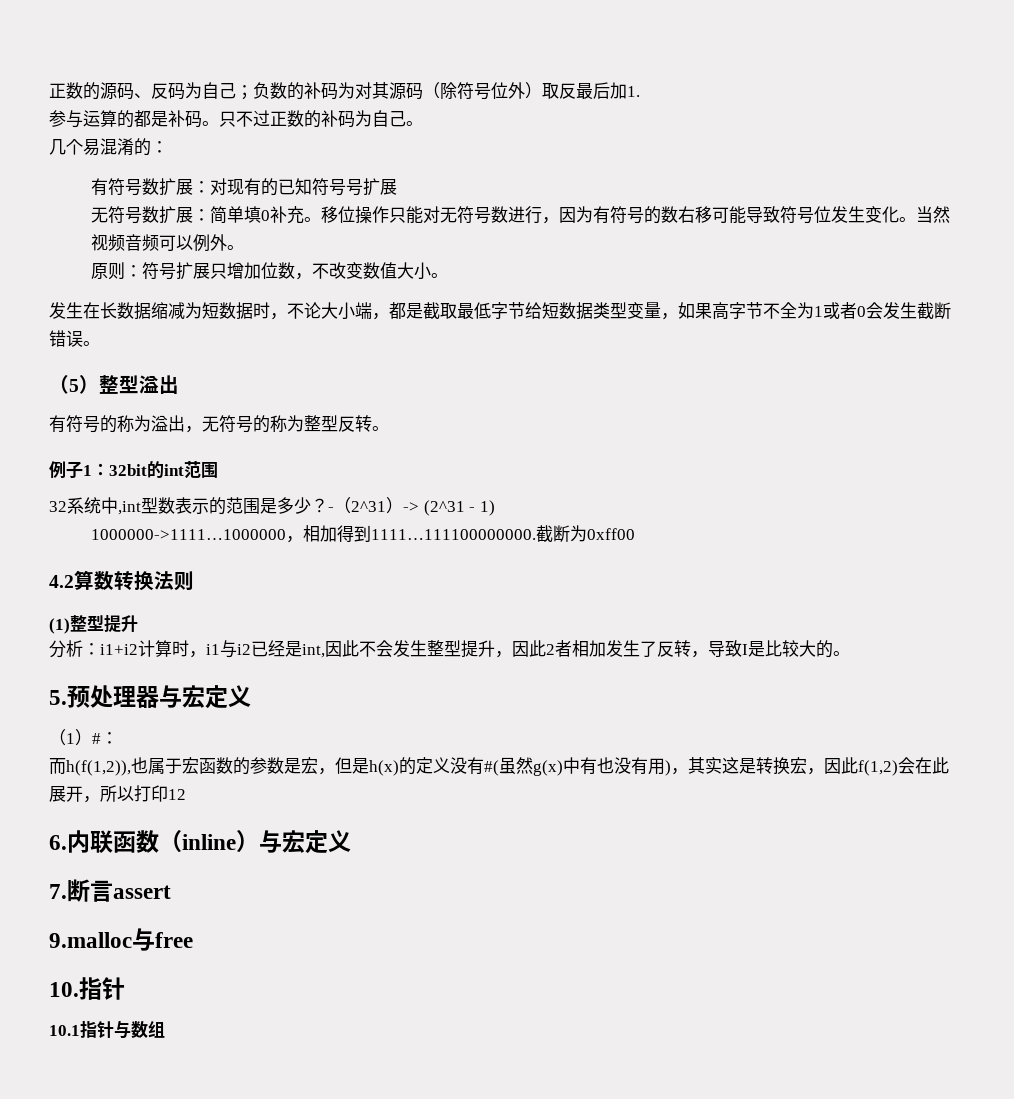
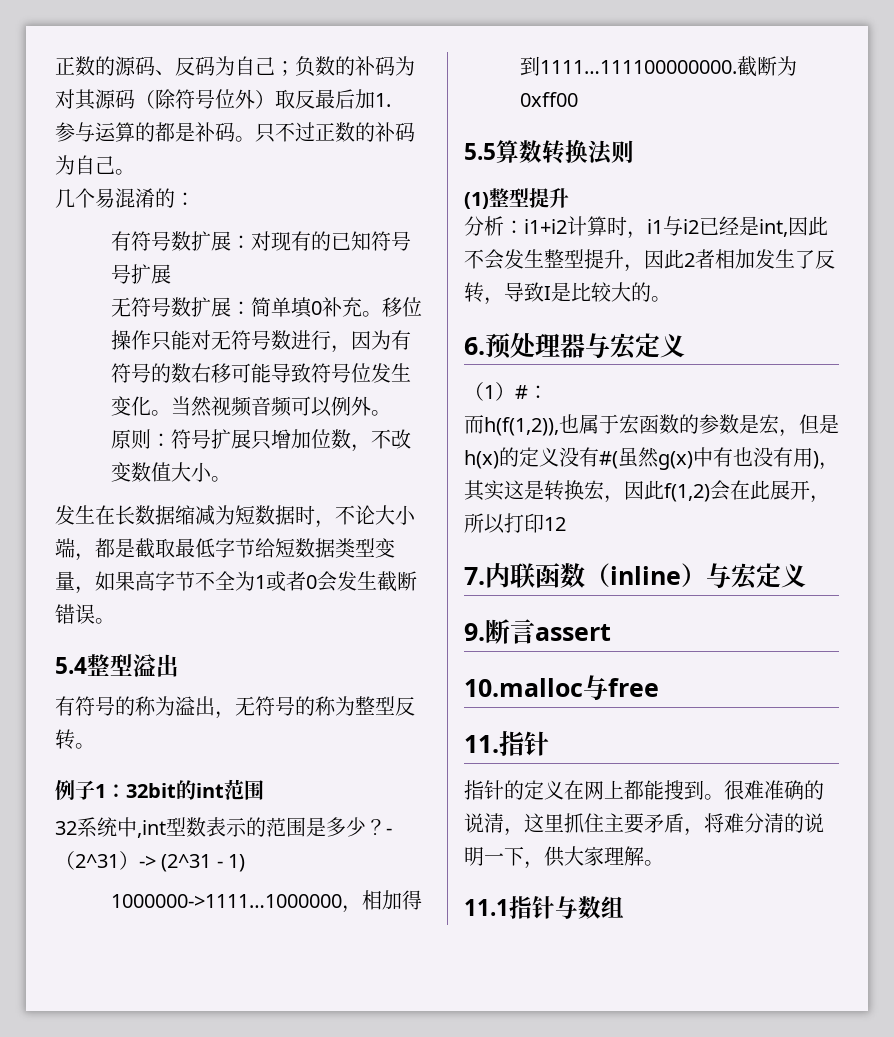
- （5）整型溢出
+ 5.4整型溢出
- 4.2算数转换法则
+ 5.5算数转换法则
- 5.预处理器与宏定义
+ 6.预处理器与宏定义
- 6.内联函数（inline）与宏定义
+ 7.内联函数（inline）与宏定义
- 7.断言assert
+ 9.断言assert
- 9.malloc与free
+ 10.malloc与free
- 10.指针
+ 11.指针
- 10.1指针与数组
+ 指针的定义在网上都能搜到。很难准确的说清，这里抓住主要矛盾，将难分清的说明一下，供大家理解。
+ 11.1指针与数组

